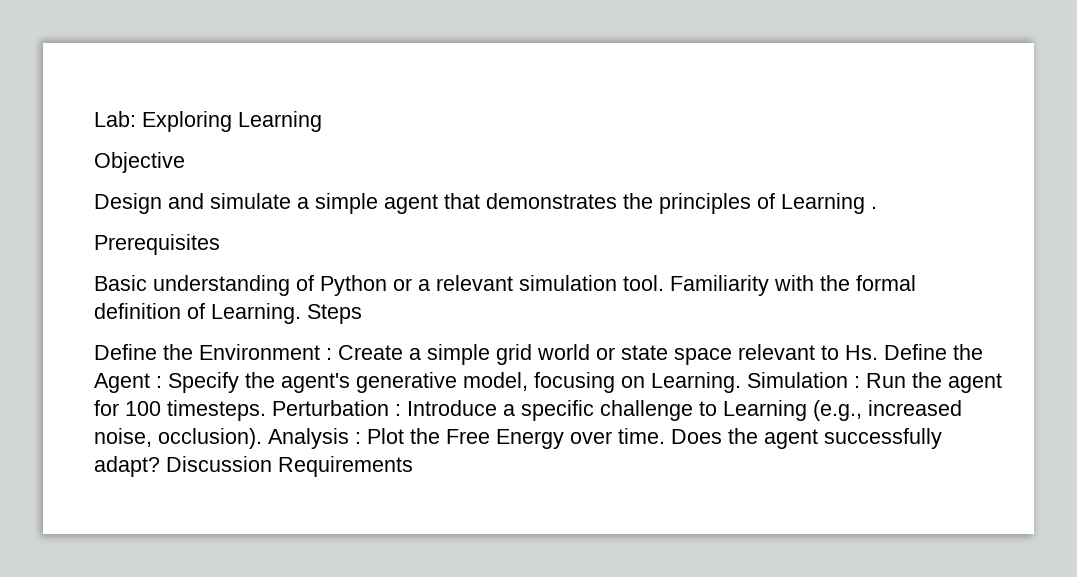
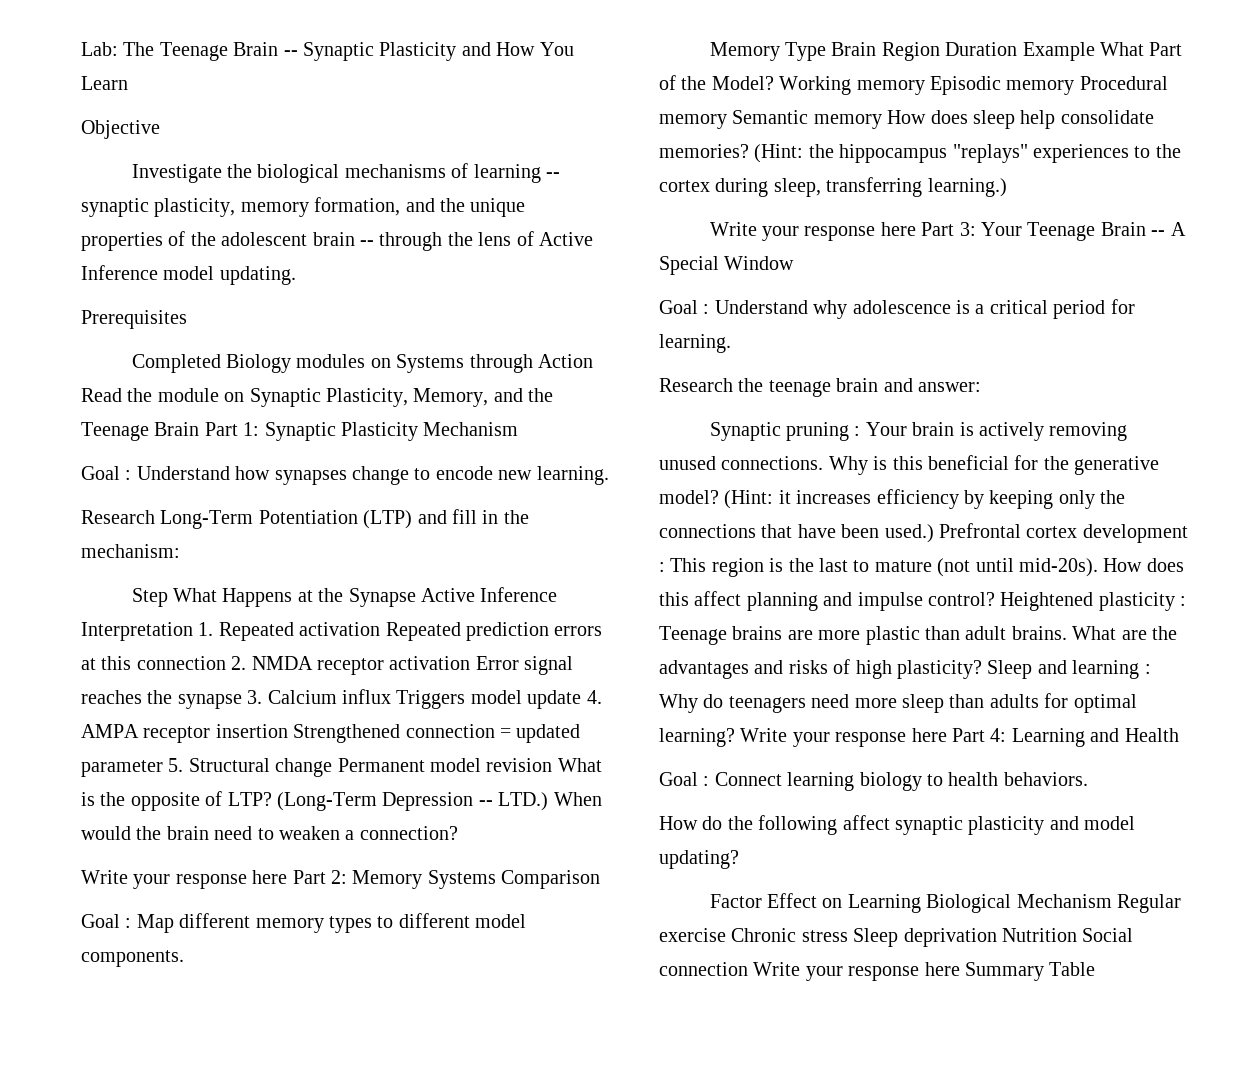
- Lab: Exploring Learning
+ Lab: The Teenage Brain -- Synaptic Plasticity and How You Learn
  Objective
- Design and simulate a simple agent that demonstrates the principles of Learning .
+ Investigate the biological mechanisms of learning -- synaptic plasticity, memory formation, and the unique properties of the adolescent brain -- through the lens of Active Inference model updating.
  Prerequisites
- Basic understanding of Python or a relevant simulation tool. Familiarity with the formal definition of Learning. Steps
- Define the Environment : Create a simple grid world or state space relevant to Hs. Define the Agent : Specify the agent's generative model, focusing on Learning. Simulation : Run the agent for 100 timesteps. Perturbation : Introduce a specific challenge to Learning (e.g., increased noise, occlusion). Analysis : Plot the Free Energy over time. Does the agent successfully adapt? Discussion Requirements
+ Completed Biology modules on Systems through Action Read the module on Synaptic Plasticity, Memory, and the Teenage Brain Part 1: Synaptic Plasticity Mechanism
+ Goal : Understand how synapses change to encode new learning.
+ Research Long-Term Potentiation (LTP) and fill in the mechanism:
+ Step What Happens at the Synapse Active Inference Interpretation 1. Repeated activation Repeated prediction errors at this connection 2. NMDA receptor activation Error signal reaches the synapse 3. Calcium influx Triggers model update 4. AMPA receptor insertion Strengthened connection = updated parameter 5. Structural change Permanent model revision What is the opposite of LTP? (Long-Term Depression -- LTD.) When would the brain need to weaken a connection?
+ Write your response here Part 2: Memory Systems Comparison
+ Goal : Map different memory types to different model components.
+ Memory Type Brain Region Duration Example What Part of the Model? Working memory Episodic memory Procedural memory Semantic memory How does sleep help consolidate memories? (Hint: the hippocampus "replays" experiences to the cortex during sleep, transferring learning.)
+ Write your response here Part 3: Your Teenage Brain -- A Special Window
+ Goal : Understand why adolescence is a critical period for learning.
+ Research the teenage brain and answer:
+ Synaptic pruning : Your brain is actively removing unused connections. Why is this beneficial for the generative model? (Hint: it increases efficiency by keeping only the connections that have been used.) Prefrontal cortex development : This region is the last to mature (not until mid-20s). How does this affect planning and impulse control? Heightened plasticity : Teenage brains are more plastic than adult brains. What are the advantages and risks of high plasticity? Sleep and learning : Why do teenagers need more sleep than adults for optimal learning? Write your response here Part 4: Learning and Health
+ Goal : Connect learning biology to health behaviors.
+ How do the following affect synaptic plasticity and model updating?
+ Factor Effect on Learning Biological Mechanism Regular exercise Chronic stress Sleep deprivation Nutrition Social connection Write your response here Summary Table

